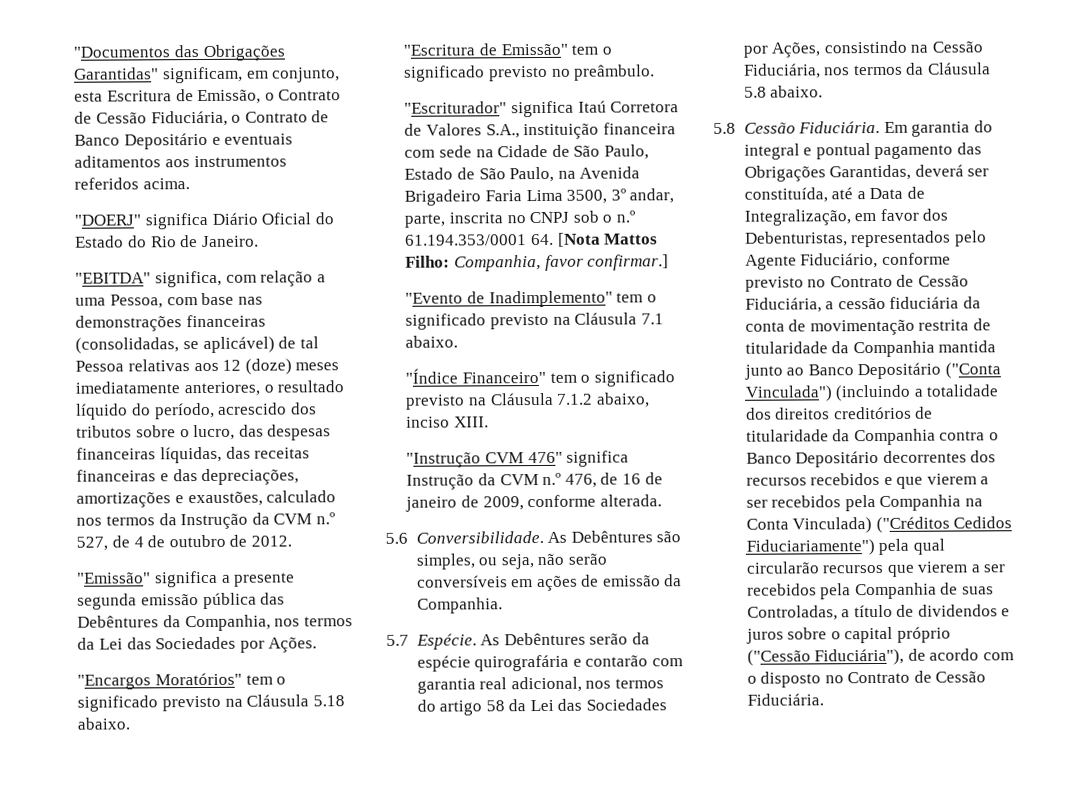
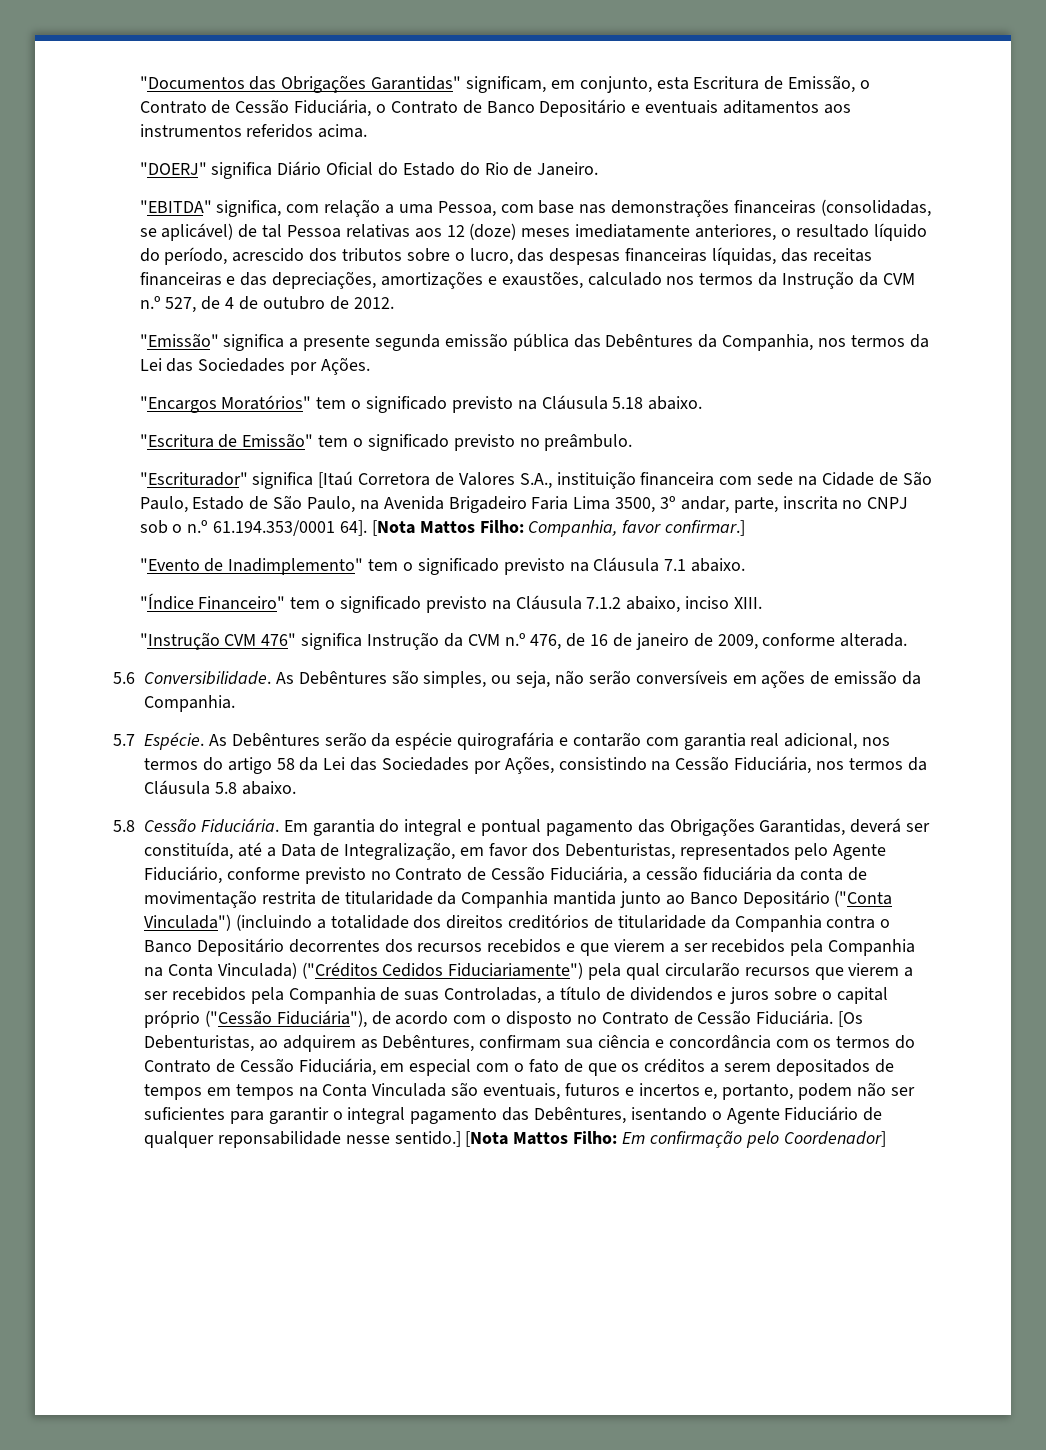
- "Escriturador" significa Itaú Corretora de Valores S.A., instituição financeira com sede na Cidade de São Paulo, Estado de São Paulo, na Avenida Brigadeiro Faria Lima 3500, 3º andar, parte, inscrita no CNPJ sob o n.º 61.194.353/0001 64. [Nota Mattos Filho: Companhia, favor confirmar.]
+ "Escriturador" significa [Itaú Corretora de Valores S.A., instituição financeira com sede na Cidade de São Paulo, Estado de São Paulo, na Avenida Brigadeiro Faria Lima 3500, 3º andar, parte, inscrita no CNPJ sob o n.º 61.194.353/0001 64]. [Nota Mattos Filho: Companhia, favor confirmar.]
+ [Os Debenturistas, ao adquirem as Debêntures, confirmam sua ciência e concordância com os termos do Contrato de Cessão Fiduciária, em especial com o fato de que os créditos a serem depositados de tempos em tempos na Conta Vinculada são eventuais, futuros e incertos e, portanto, podem não ser suficientes para garantir o integral pagamento das Debêntures, isentando o Agente Fiduciário de qualquer reponsabilidade nesse sentido.] [Nota Mattos Filho: Em confirmação pelo Coordenador]

